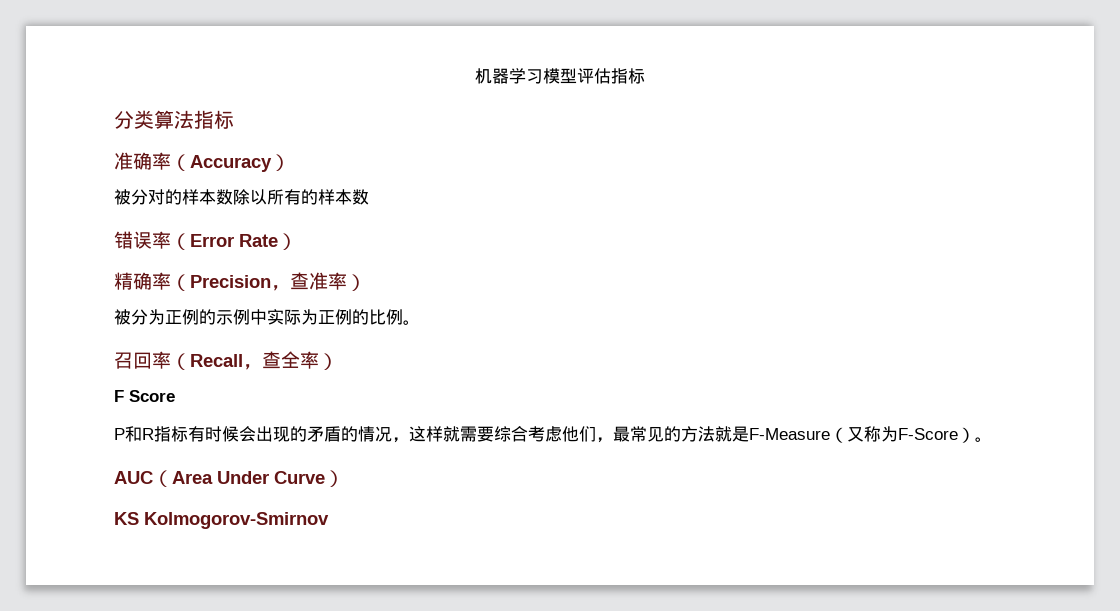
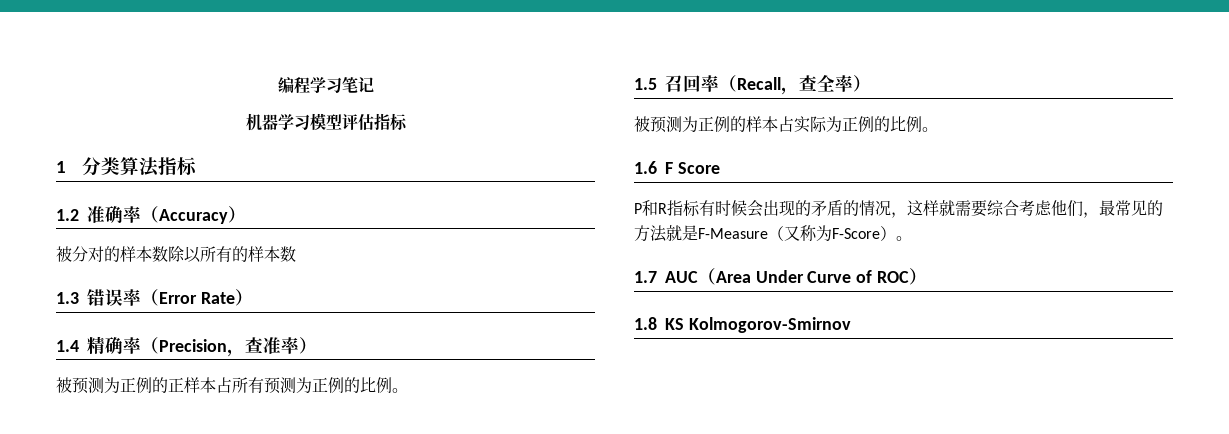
+ 编程学习笔记
- 分类算法指标
+ 1分类算法指标
- 准确率（Accuracy）
+ 1.2准确率（Accuracy）
- 错误率（Error Rate）
+ 1.3错误率（Error Rate）
- 精确率（Precision，查准率）
+ 1.4精确率（Precision，查准率）
- 被分为正例的示例中实际为正例的比例。
- 召回率（Recall，查全率）
+ 被预测为正例的正样本占所有预测为正例的比例。
+ 1.5召回率（Recall，查全率）
- F Score
+ 被预测为正例的样本占实际为正例的比例。
+ 1.6 F Score
- AUC（Area Under Curve）
- KS Kolmogorov-Smirnov
+ 1.7 AUC（Area Under Curve of ROC）
+ 1.8 KS Kolmogorov-Smirnov

